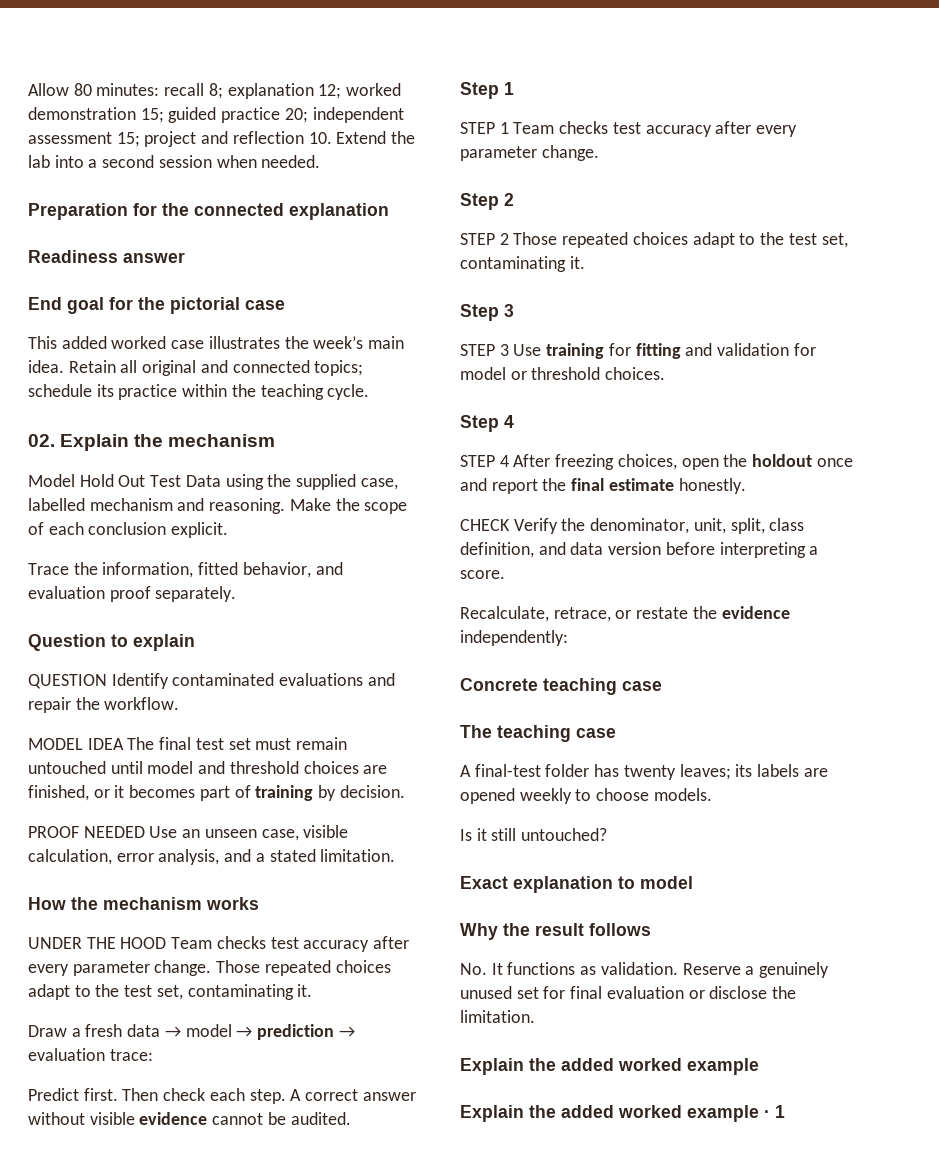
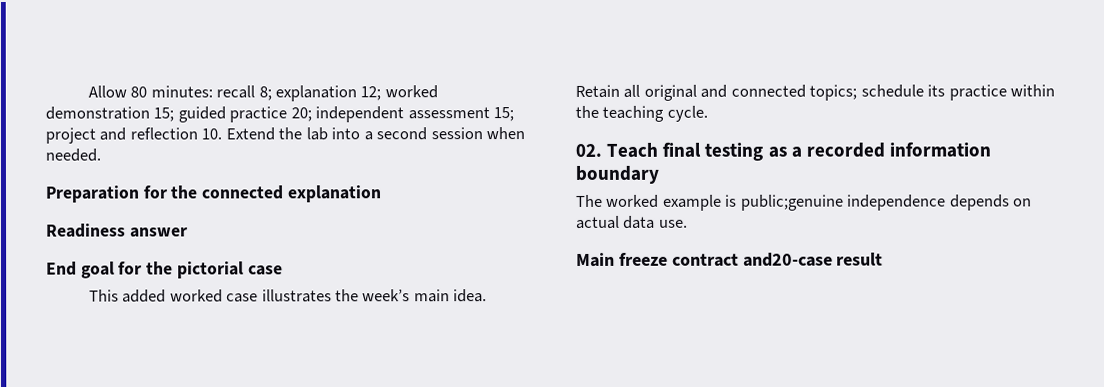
- 02. Explain the mechanism
- Model Hold Out Test Data using the supplied case, labelled mechanism and reasoning. Make the scope of each conclusion explicit.
- Trace the information, fitted behavior, and evaluation proof separately.
- Question to explain
- QUESTION Identify contaminated evaluations and repair the workflow.
- MODEL IDEA The final test set must remain untouched until model and threshold choices are finished, or it becomes part of training by decision.
- PROOF NEEDED Use an unseen case, visible calculation, error analysis, and a stated limitation.
- How the mechanism works
- UNDER THE HOOD Team checks test accuracy after every parameter change. Those repeated choices adapt to the test set, contaminating it.
- Draw a fresh data → model → prediction → evaluation trace:
- Predict first. Then check each step. A correct answer without visible evidence cannot be audited.
- Step 1
- STEP 1 Team checks test accuracy after every parameter change.
- Step 2
- STEP 2 Those repeated choices adapt to the test set, contaminating it.
- Step 3
- STEP 3 Use training for fitting and validation for model or threshold choices.
- Step 4
- STEP 4 After freezing choices, open the holdout once and report the final estimate honestly.
- CHECK Verify the denominator, unit, split, class definition, and data version before interpreting a score.
- Recalculate, retrace, or restate the evidence independently:
- Concrete teaching case
- The teaching case
- A final-test folder has twenty leaves; its labels are opened weekly to choose models.
- Is it still untouched?
- Exact explanation to model
- Why the result follows
- No. It functions as validation. Reserve a genuinely unused set for final evaluation or disclose the limitation.
- Explain the added worked example
- Explain the added worked example · 1
+ 02. Teach final testing as a recorded information boundary
+ The worked example is public;genuine independence depends on actual data use.
+ Main freeze contract and20-case result

